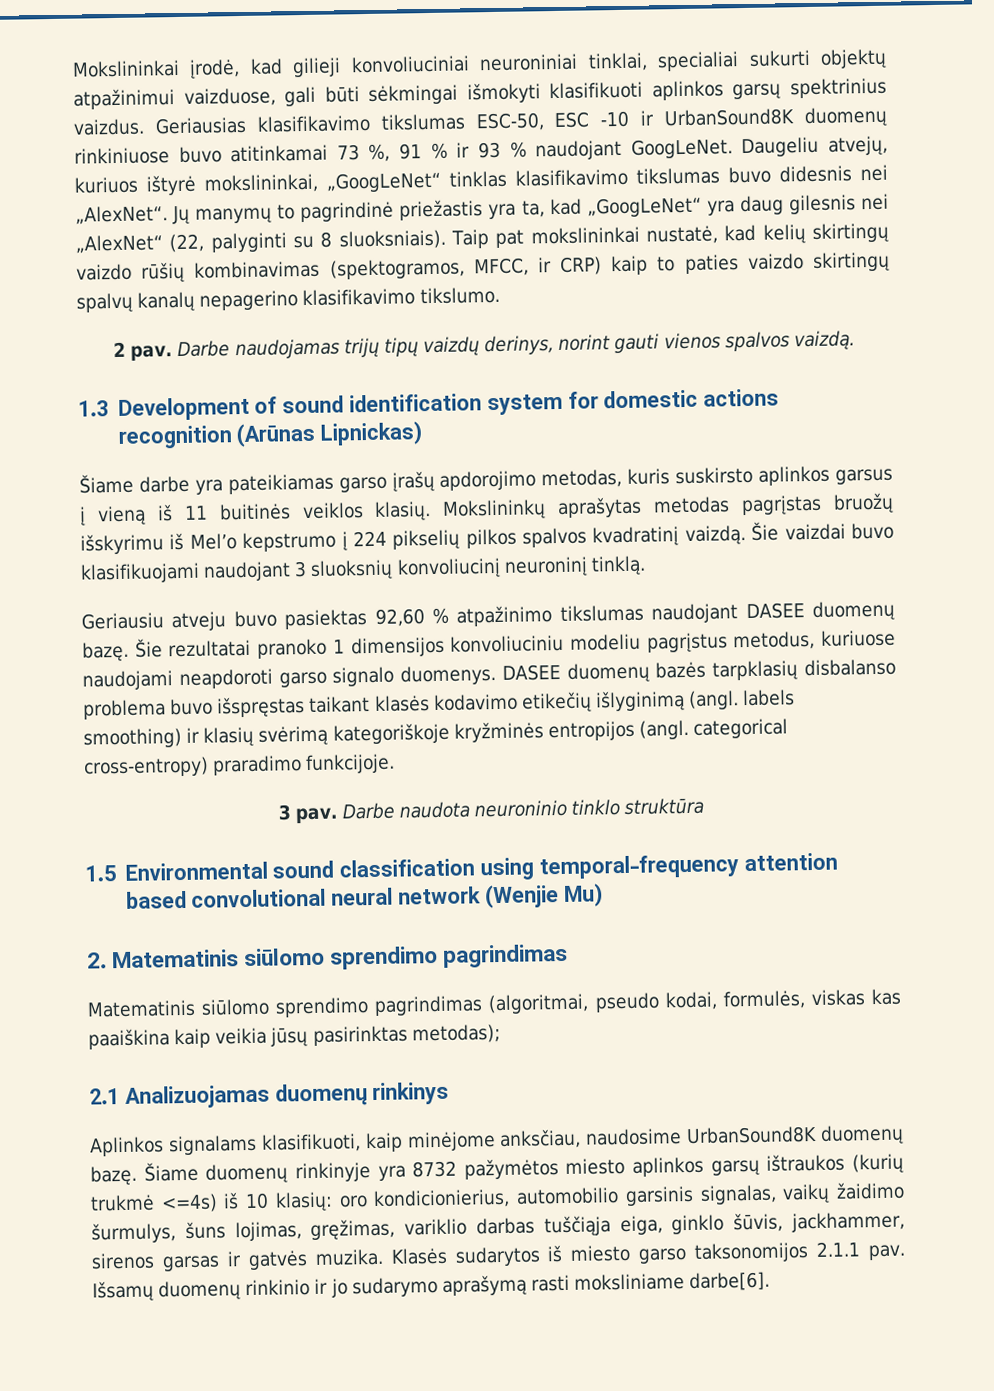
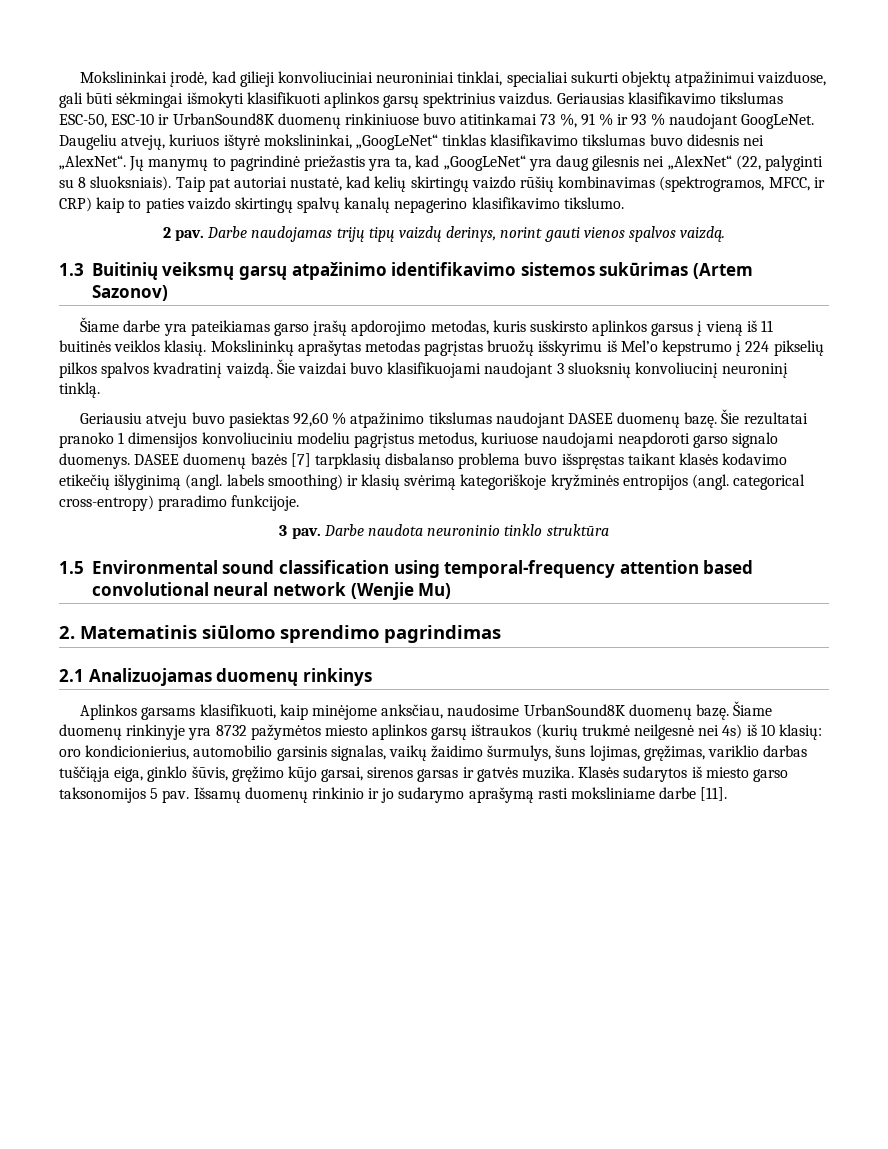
- Geriausias klasifikavimo tikslumas ESC-50, ESC -10 ir UrbanSound8K duomenų rinkiniuose buvo atitinkamai 73 %, 91 % ir 93 % naudojant GoogLeNet.
+ Geriausias klasifikavimo tikslumas ESC-50, ESC-10 ir UrbanSound8K duomenų rinkiniuose buvo atitinkamai 73 %, 91 % ir 93 % naudojant GoogLeNet.
- Taip pat mokslininkai nustatė, kad kelių skirtingų vaizdo rūšių kombinavimas (spektogramos, MFCC, ir CRP) kaip to paties vaizdo skirtingų spalvų kanalų nepagerino klasifikavimo tikslumo.
+ Taip pat autoriai nustatė, kad kelių skirtingų vaizdo rūšių kombinavimas (spektrogramos, MFCC, ir CRP) kaip to paties vaizdo skirtingų spalvų kanalų nepagerino klasifikavimo tikslumo.
- 1.3 Development of sound identification system for domestic actions recognition (Arūnas Lipnickas)
+ 1.3 Buitinių veiksmų garsų atpažinimo identifikavimo sistemos sukūrimas (Artem Sazonov)
- DASEE duomenų bazės tarpklasių disbalanso problema buvo išspręstas taikant klasės kodavimo etikečių išlyginimą (angl. labels smoothing) ir klasių svėrimą kategoriškoje kryžminės entropijos (angl. categorical cross-entropy) praradimo funkcijoje.
+ DASEE duomenų bazės [7] tarpklasių disbalanso problema buvo išspręstas taikant klasės kodavimo etikečių išlyginimą (angl. labels smoothing) ir klasių svėrimą kategoriškoje kryžminės entropijos (angl. categorical cross-entropy) praradimo funkcijoje.
- Matematinis siūlomo sprendimo pagrindimas (algoritmai, pseudo kodai, formulės, viskas kas paaiškina kaip veikia jūsų pasirinktas metodas);
- Aplinkos signalams klasifikuoti, kaip minėjome anksčiau, naudosime UrbanSound8K duomenų bazę.
+ Aplinkos garsams klasifikuoti, kaip minėjome anksčiau, naudosime UrbanSound8K duomenų bazę.
- Šiame duomenų rinkinyje yra 8732 pažymėtos miesto aplinkos garsų ištraukos (kurių trukmė <=4s) iš 10 klasių: oro kondicionierius, automobilio garsinis signalas, vaikų žaidimo šurmulys, šuns lojimas, gręžimas, variklio darbas tuščiąja eiga, ginklo šūvis, jackhammer, sirenos garsas ir gatvės muzika.
+ Šiame duomenų rinkinyje yra 8732 pažymėtos miesto aplinkos garsų ištraukos (kurių trukmė neilgesnė nei 4s) iš 10 klasių: oro kondicionierius, automobilio garsinis signalas, vaikų žaidimo šurmulys, šuns lojimas, gręžimas, variklio darbas tuščiąja eiga, ginklo šūvis, gręžimo kūjo garsai, sirenos garsas ir gatvės muzika.
- Klasės sudarytos iš miesto garso taksonomijos 2.1.1 pav.
+ Klasės sudarytos iš miesto garso taksonomijos 5 pav.
- Išsamų duomenų rinkinio ir jo sudarymo aprašymą rasti moksliniame darbe[6].
+ Išsamų duomenų rinkinio ir jo sudarymo aprašymą rasti moksliniame darbe [11].

